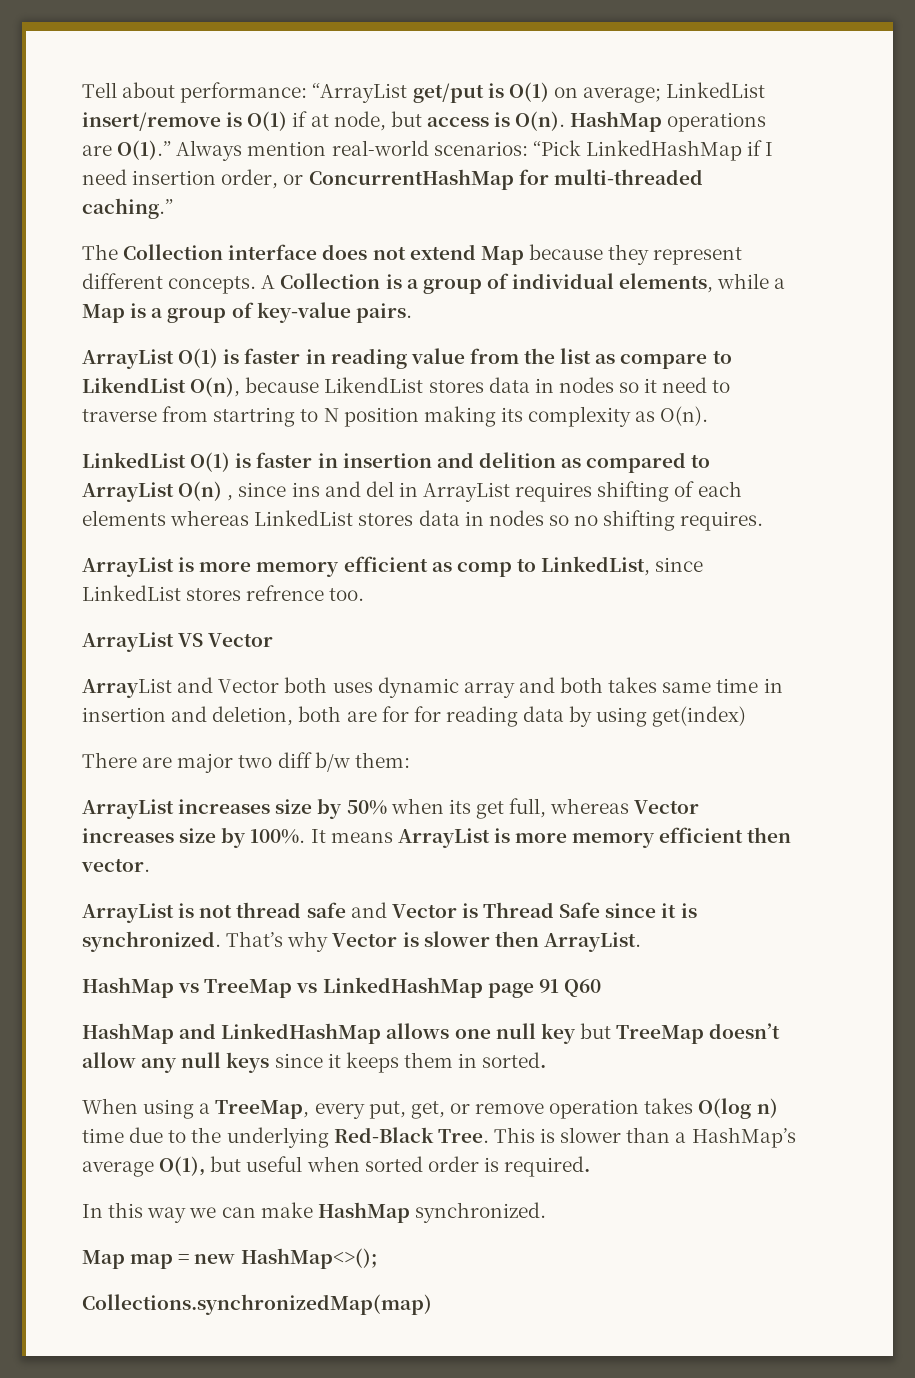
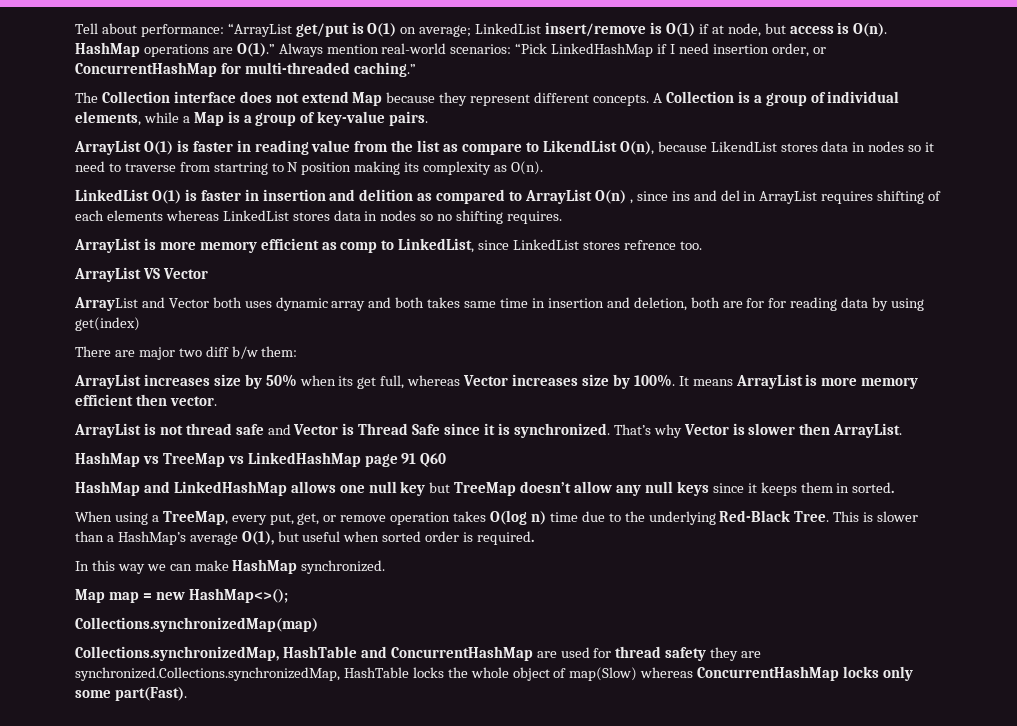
+ Collections.synchronizedMap, HashTable and ConcurrentHashMap are used for thread safety they are synchronized.Collections.synchronizedMap, HashTable locks the whole object of map(Slow) whereas ConcurrentHashMap locks only some part(Fast).

